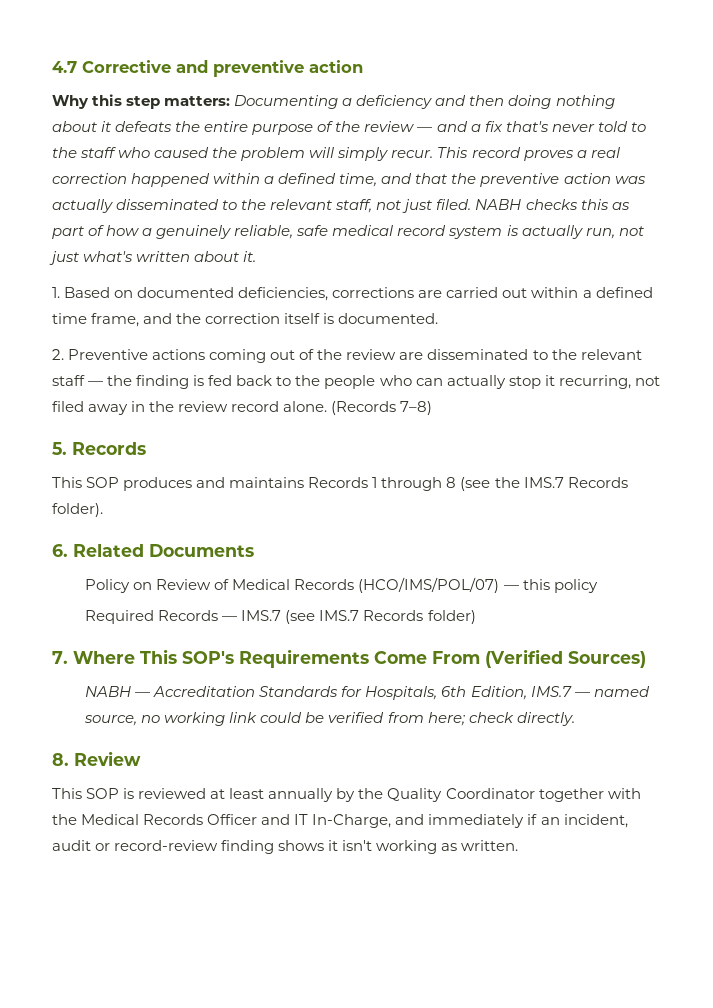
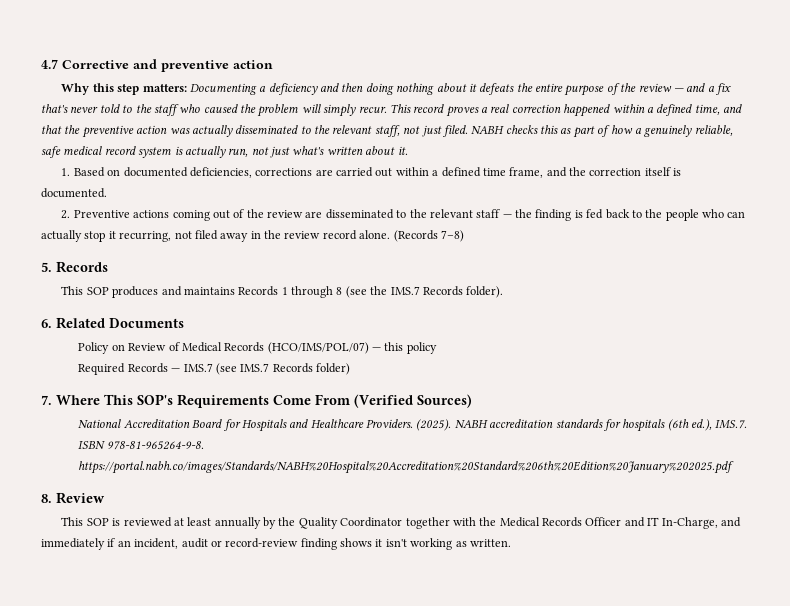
- NABH — Accreditation Standards for Hospitals, 6th Edition, IMS.7 — named source, no working link could be verified from here; check directly.
+ National Accreditation Board for Hospitals and Healthcare Providers. (2025). NABH accreditation standards for hospitals (6th ed.), IMS.7. ISBN 978-81-965264-9-8. https://portal.nabh.co/images/Standards/NABH%20Hospital%20Accreditation%20Standard%206th%20Edition%20January%202025.pdf

